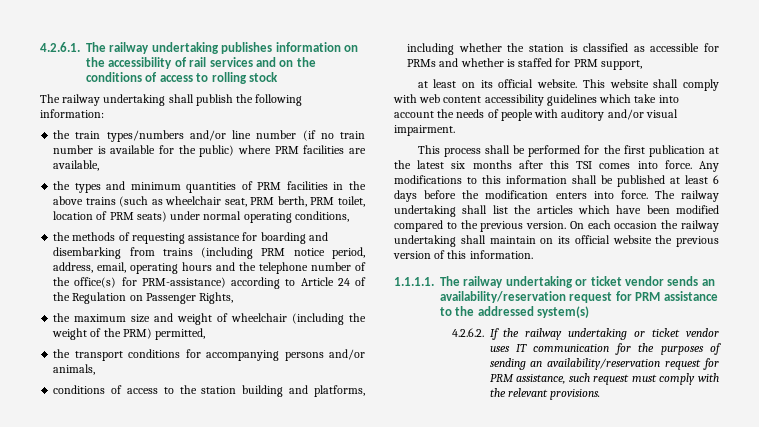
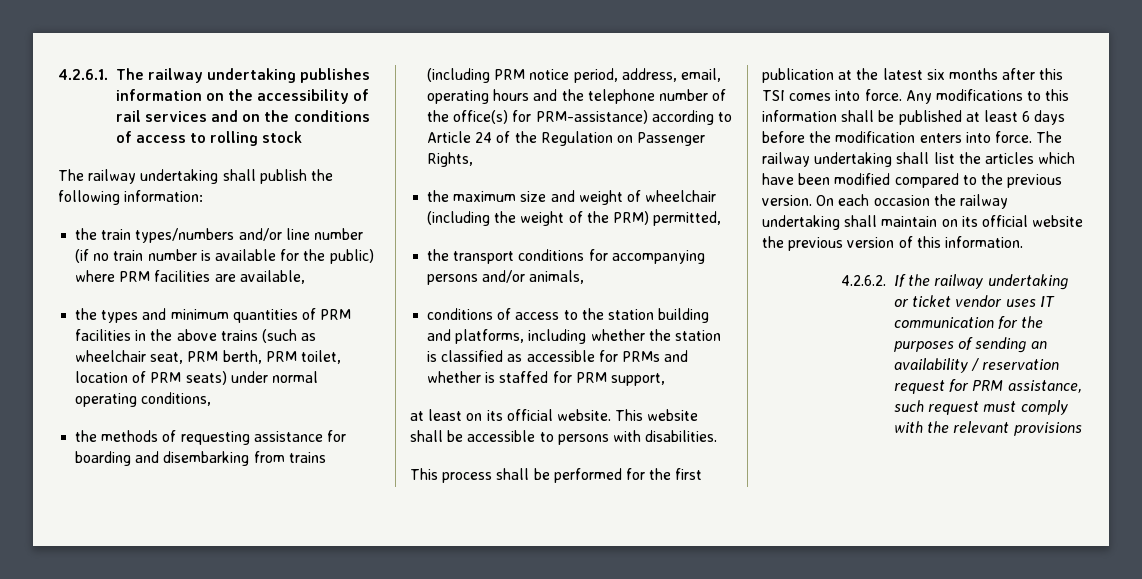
- This website shall comply with web content accessibility guidelines which take into account the needs of people with auditory and/or visual impairment.
+ This website shall be accessible to persons with disabilities.
- 1.1.1.1. The railway undertaking or ticket vendor sends an availability/reservation request for PRM assistance to the addressed system(s)
- 4.2.6.2. If the railway undertaking or ticket vendor uses IT communication for the purposes of sending an availability/reservation request for PRM assistance, such request must comply with the relevant provisions.
+ 4.2.6.2. If the railway undertaking or ticket vendor uses IT communication for the purposes of sending an availability / reservation request for PRM assistance, such request must comply with the relevant provisions

